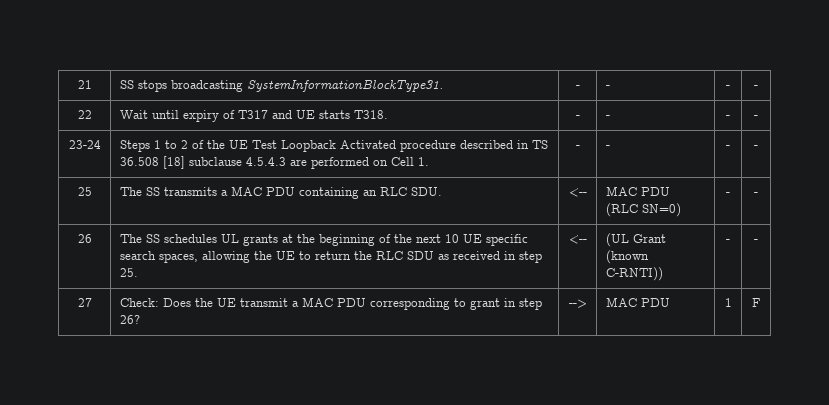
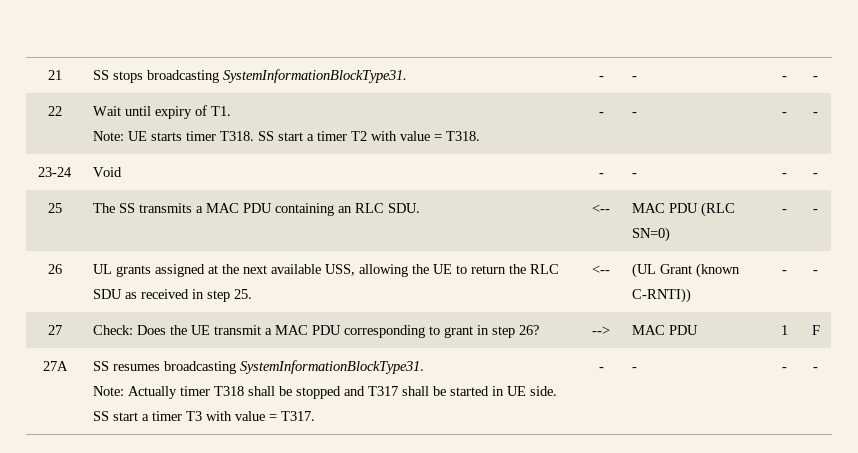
- 22 | Wait until expiry of T317 and UE starts T318. | - | - | - | -
+ 22 | Wait until expiry of T1.
+ Note: UE starts timer T318. SS start a timer T2 with value = T318. | - | - | - | -
- 23-24 | Steps 1 to 2 of the UE Test Loopback Activated procedure described in TS 36.508 [18] subclause 4.5.4.3 are performed on Cell 1. | - | - | - | -
+ 23-24 | Void | - | - | - | -
- 26 | The SS schedules UL grants at the beginning of the next 10 UE specific search spaces, allowing the UE to return the RLC SDU as received in step 25. | <-- | (UL Grant (known C-RNTI)) | - | -
+ 26 | UL grants assigned at the next available USS, allowing the UE to return the RLC SDU as received in step 25. | <-- | (UL Grant (known C-RNTI)) | - | -
+ 27A | SS resumes broadcasting SystemInformationBlockType31.
+ Note: Actually timer T318 shall be stopped and T317 shall be started in UE side. SS start a timer T3 with value = T317. | - | - | - | -

